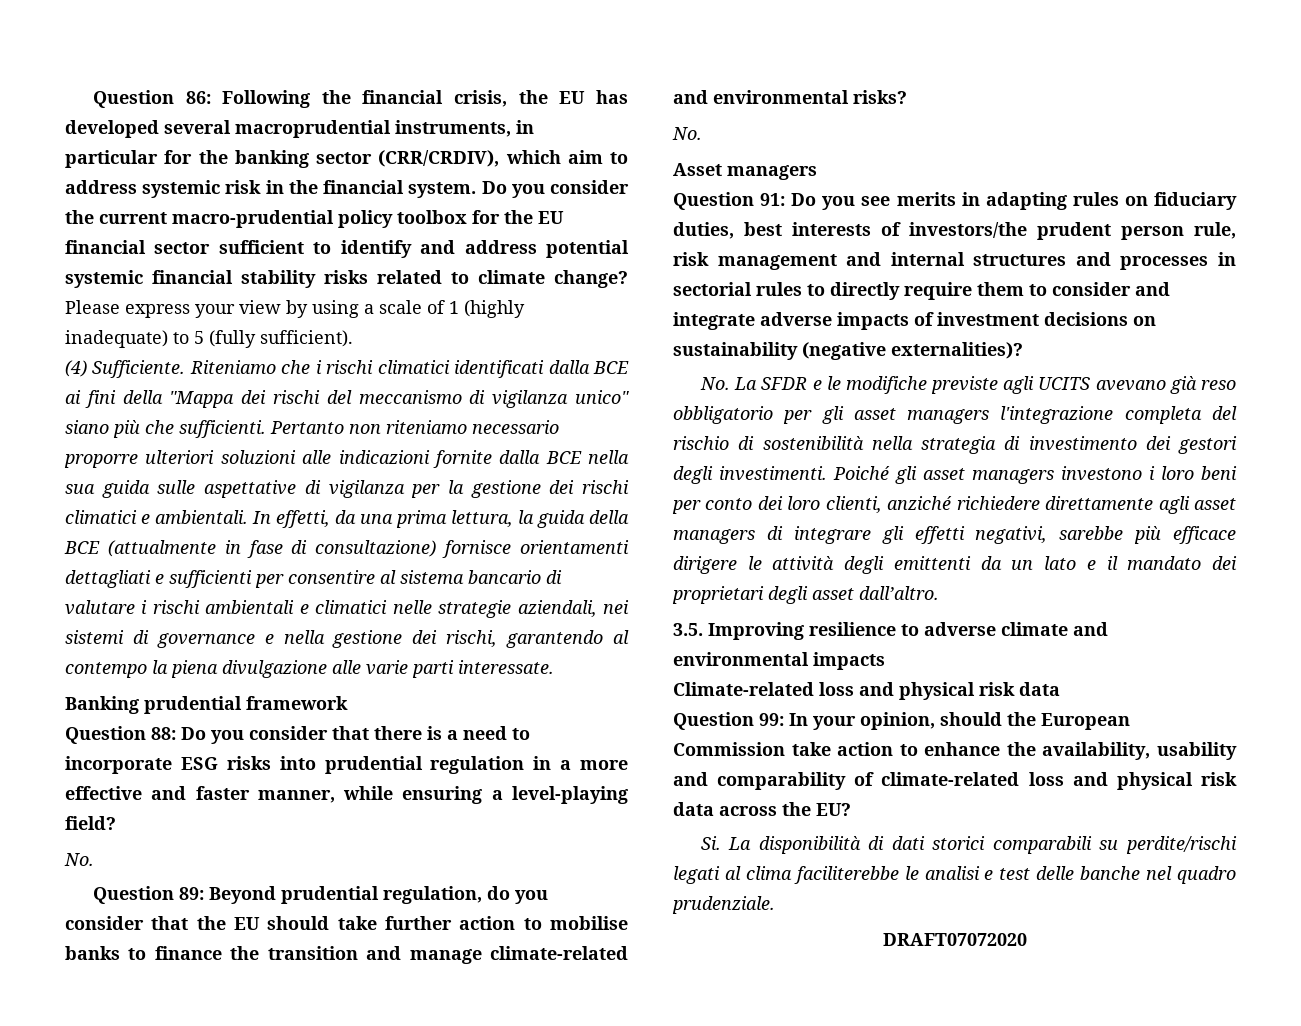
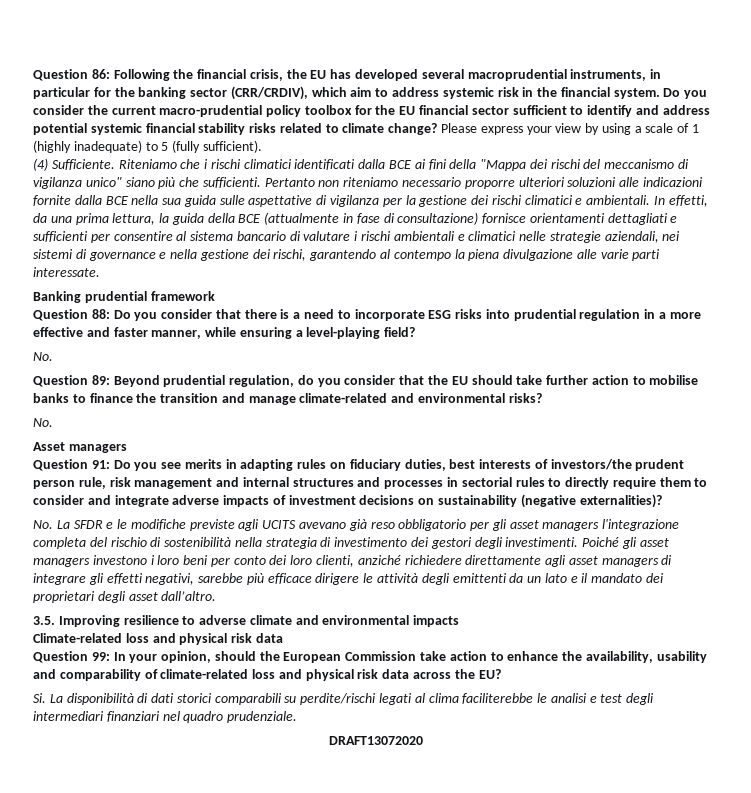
- Si. La disponibilità di dati storici comparabili su perdite/rischi legati al clima faciliterebbe le analisi e test delle banche nel quadro prudenziale.
+ Si. La disponibilità di dati storici comparabili su perdite/rischi legati al clima faciliterebbe le analisi e test degli intermediari finanziari nel quadro prudenziale.
- DRAFT07072020
+ DRAFT13072020

